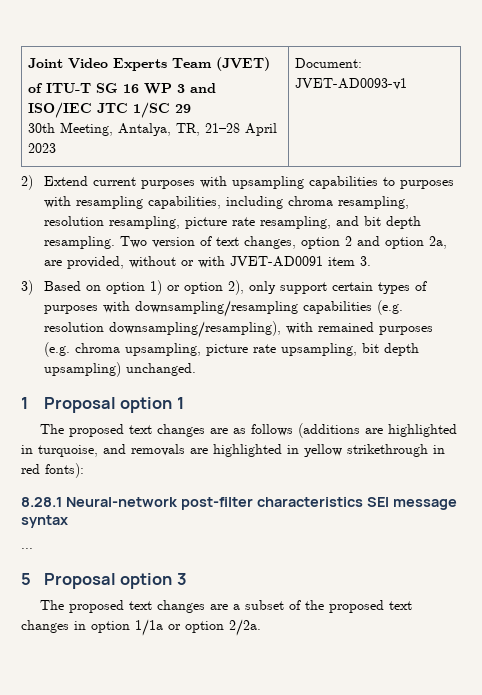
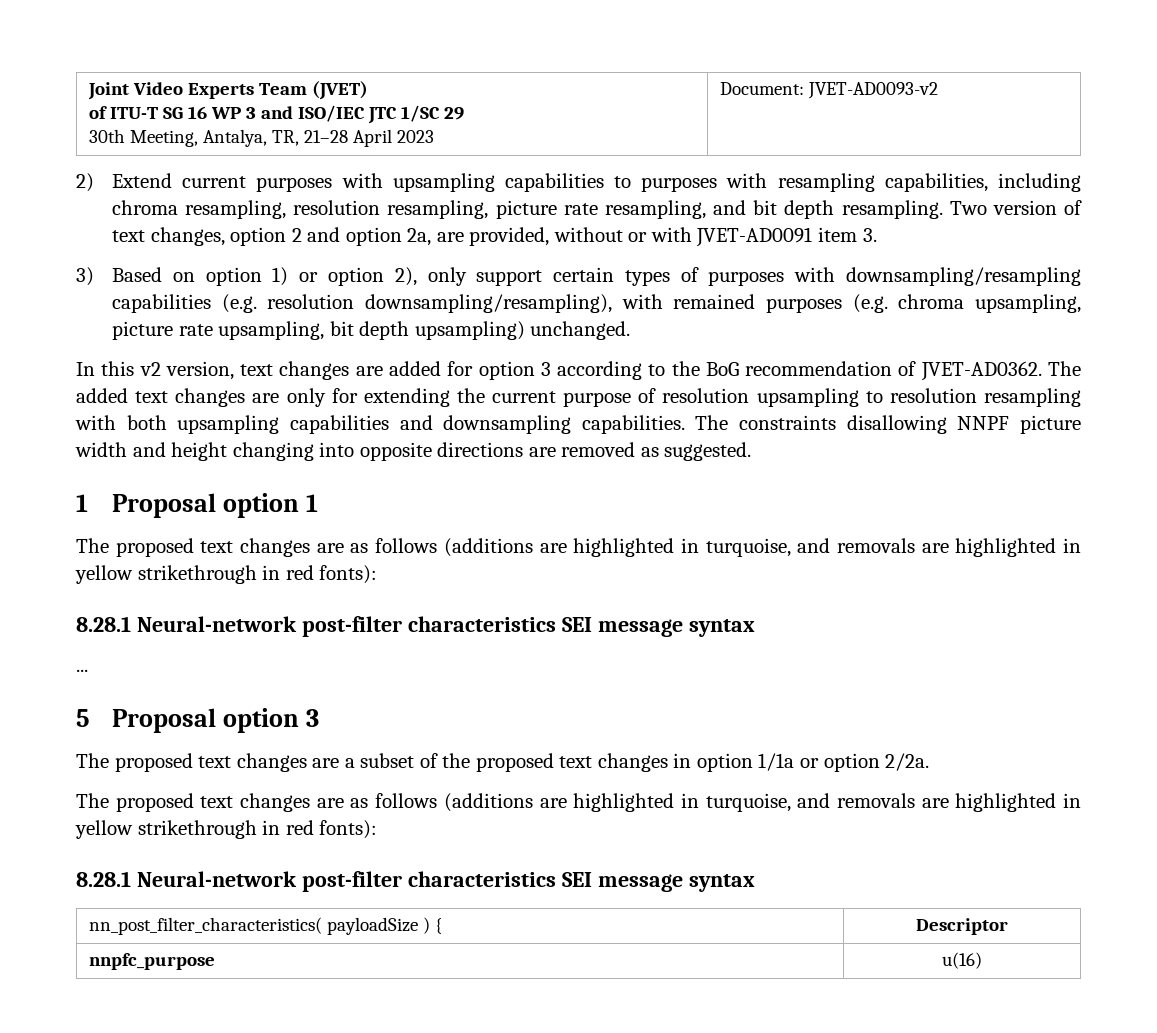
  Joint Video Experts Team (JVET)
  of ITU-T SG 16 WP 3 and ISO/IEC JTC 1/SC 29
- 30th Meeting, Antalya, TR, 21–28 April 2023 | Document: JVET-AD0093-v1
+ 30th Meeting, Antalya, TR, 21–28 April 2023 | Document: JVET-AD0093-v2
+ In this v2 version, text changes are added for option 3 according to the BoG recommendation of JVET-AD0362. The added text changes are only for extending the current purpose of resolution upsampling to resolution resampling with both upsampling capabilities and downsampling capabilities. The constraints disallowing NNPF picture width and height changing into opposite directions are removed as suggested.
  The proposed text changes are a subset of the proposed text changes in option 1/1a or option 2/2a.
+ The proposed text changes are as follows (additions are highlighted in turquoise, and removals are highlighted in yellow strikethrough in red fonts):
+ 8.28.1 Neural-network post-filter characteristics SEI message syntax
+ nn_post_filter_characteristics( payloadSize ) { | Descriptor
+ nnpfc_purpose | u(16)

